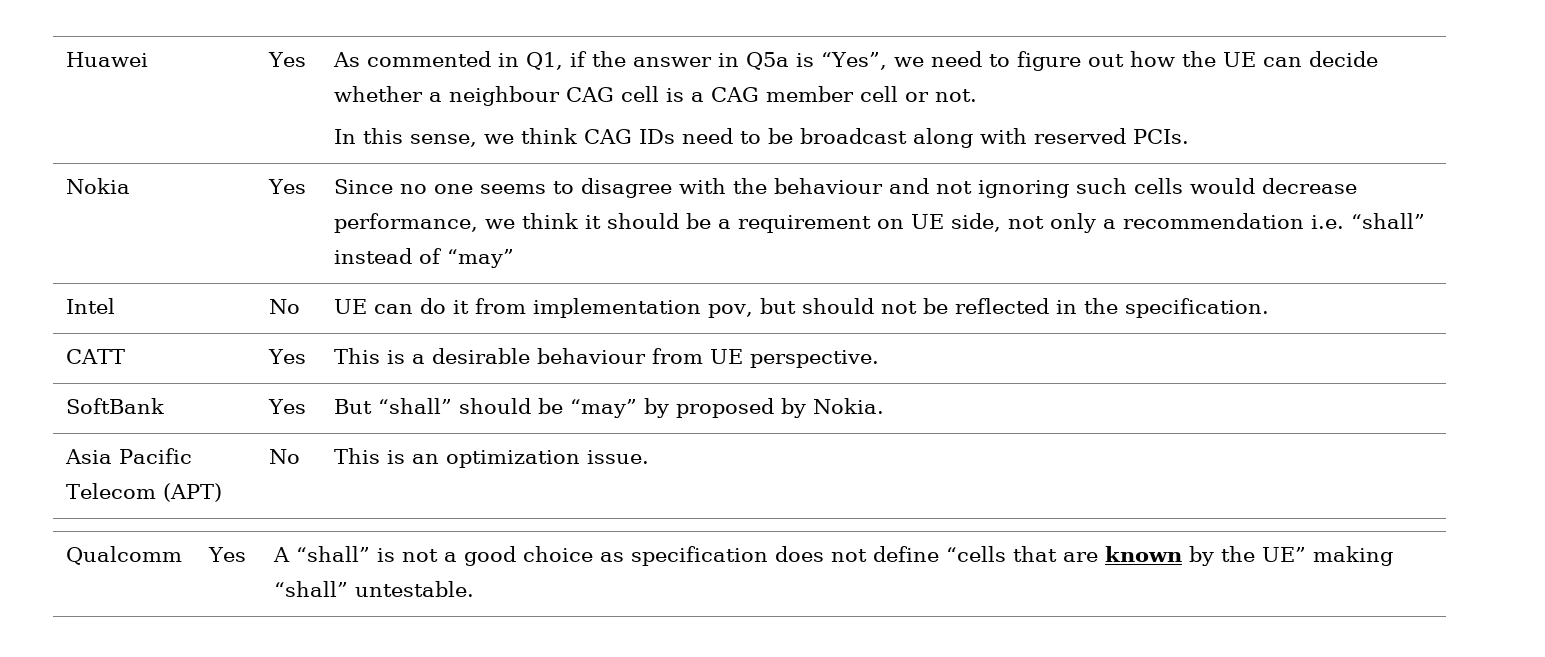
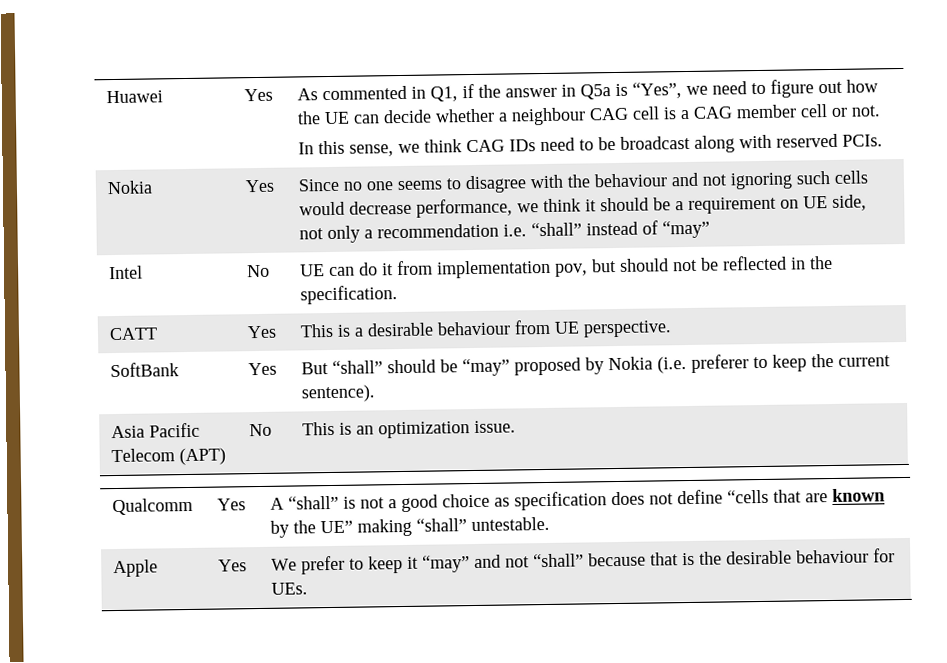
- SoftBank | Yes | But “shall” should be “may” by proposed by Nokia.
+ SoftBank | Yes | But “shall” should be “may” proposed by Nokia (i.e. preferer to keep the current sentence).
+ Apple | Yes | We prefer to keep it “may” and not “shall” because that is the desirable behaviour for UEs.

